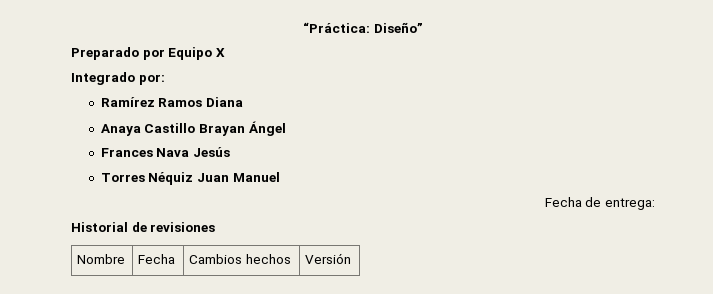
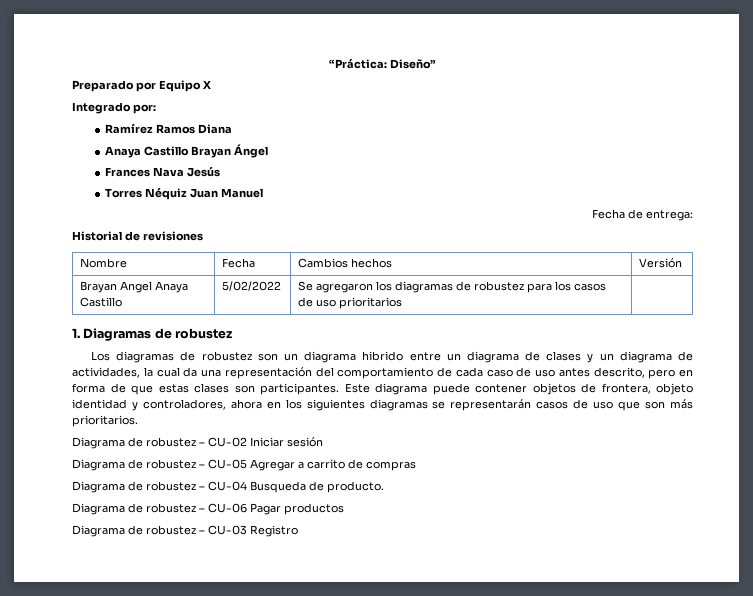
+ Brayan Angel Anaya Castillo | 5/02/2022 | Se agregaron los diagramas de robustez para los casos de uso prioritarios |
+ 1. Diagramas de robustez
+ Los diagramas de robustez son un diagrama hibrido entre un diagrama de clases y un diagrama de actividades, la cual da una representación del comportamiento de cada caso de uso antes descrito, pero en forma de que estas clases son participantes. Este diagrama puede contener objetos de frontera, objeto identidad y controladores, ahora en los siguientes diagramas se representarán casos de uso que son más prioritarios.
+ Diagrama de robustez – CU-02 Iniciar sesión
+ Diagrama de robustez – CU-05 Agregar a carrito de compras
+ Diagrama de robustez – CU-04 Busqueda de producto.
+ Diagrama de robustez – CU-06 Pagar productos
+ Diagrama de robustez – CU-03 Registro

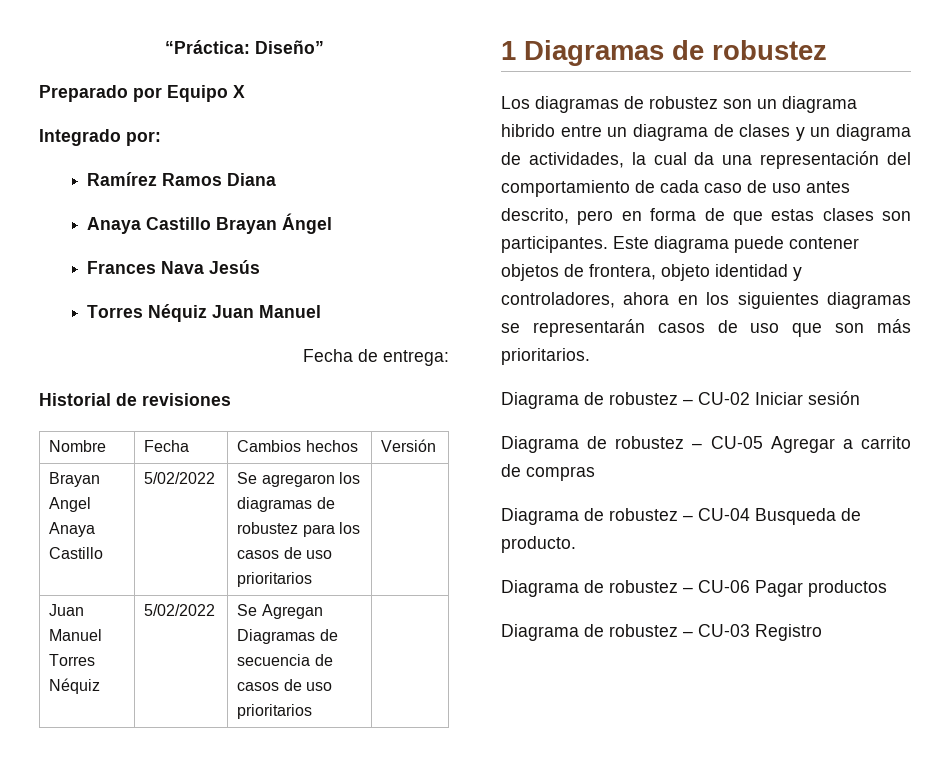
- 1. Diagramas de robustez
+ Juan Manuel Torres Néquiz | 5/02/2022 | Se Agregan Diagramas de secuencia de casos de uso prioritarios |
+ 1 Diagramas de robustez

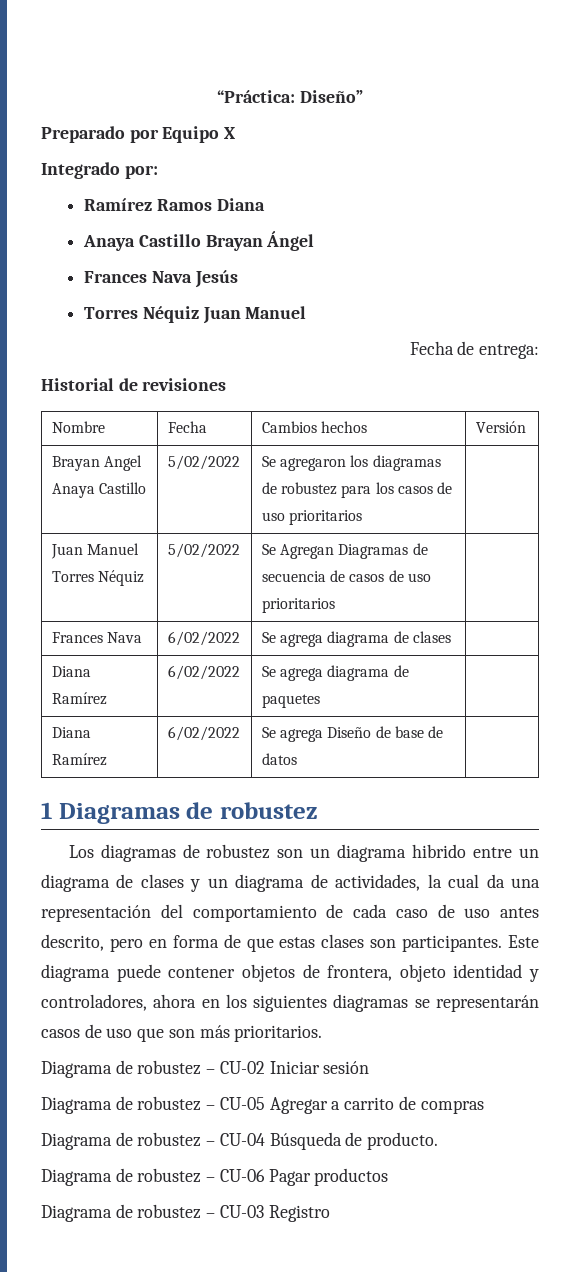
+ Frances Nava | 6/02/2022 | Se agrega diagrama de clases |
+ Diana Ramírez | 6/02/2022 | Se agrega diagrama de paquetes |
+ Diana Ramírez | 6/02/2022 | Se agrega Diseño de base de datos |
- Diagrama de robustez – CU-04 Busqueda de producto.
+ Diagrama de robustez – CU-04 Búsqueda de producto.

